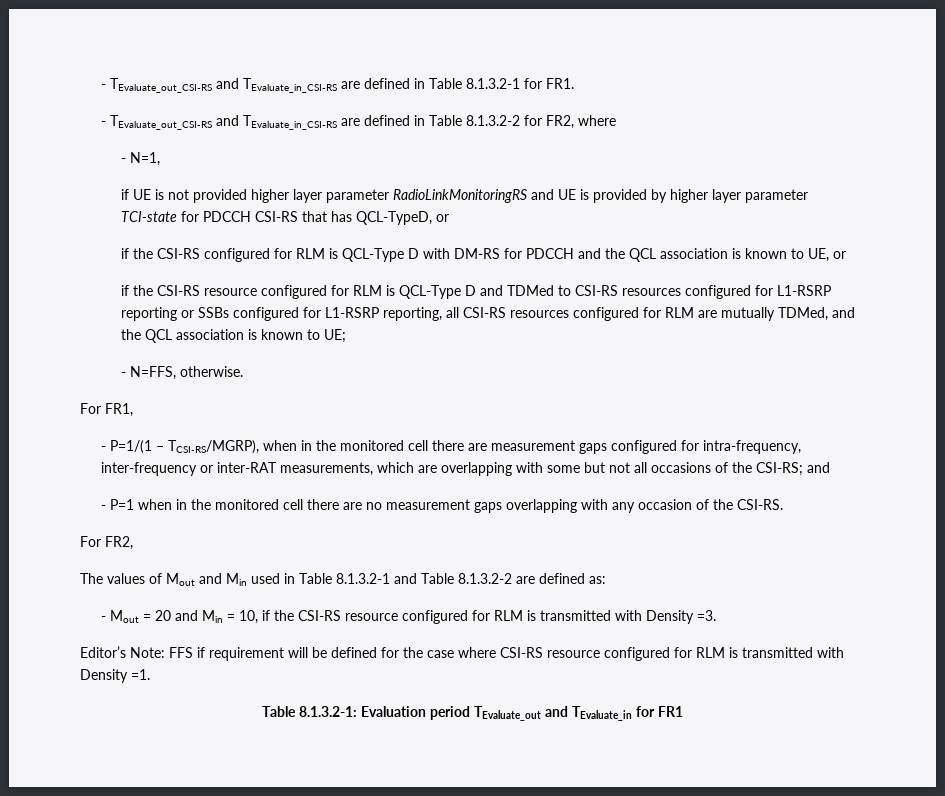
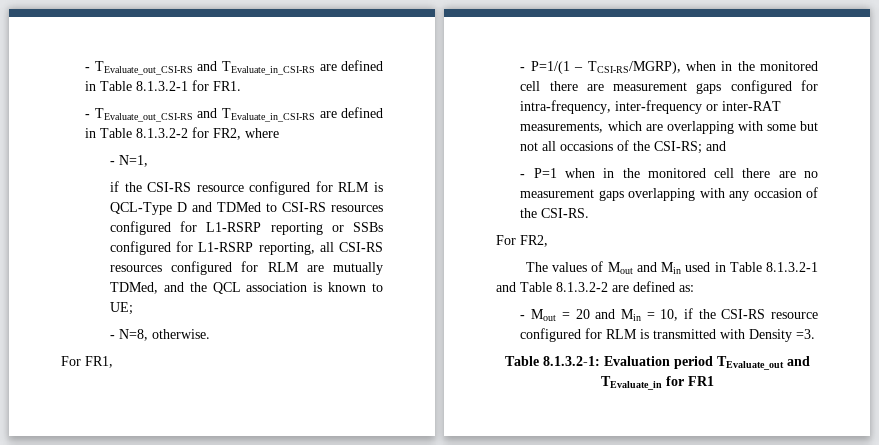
- if UE is not provided higher layer parameter RadioLinkMonitoringRS and UE is provided by higher layer parameter TCI-state for PDCCH CSI-RS that has QCL-TypeD, or
- if the CSI-RS configured for RLM is QCL-Type D with DM-RS for PDCCH and the QCL association is known to UE, or
- - N=FFS, otherwise.
+ - N=8, otherwise.
- Editor’s Note: FFS if requirement will be defined for the case where CSI-RS resource configured for RLM is transmitted with Density =1.

